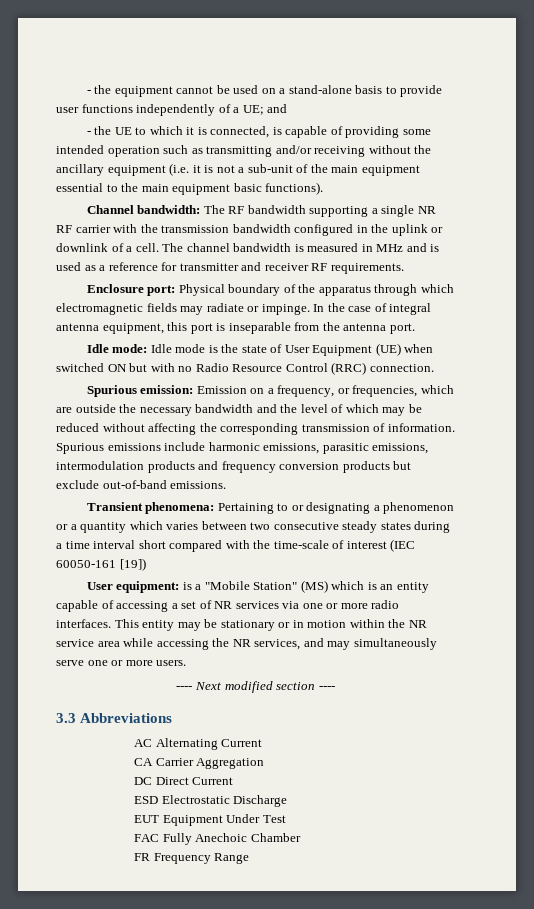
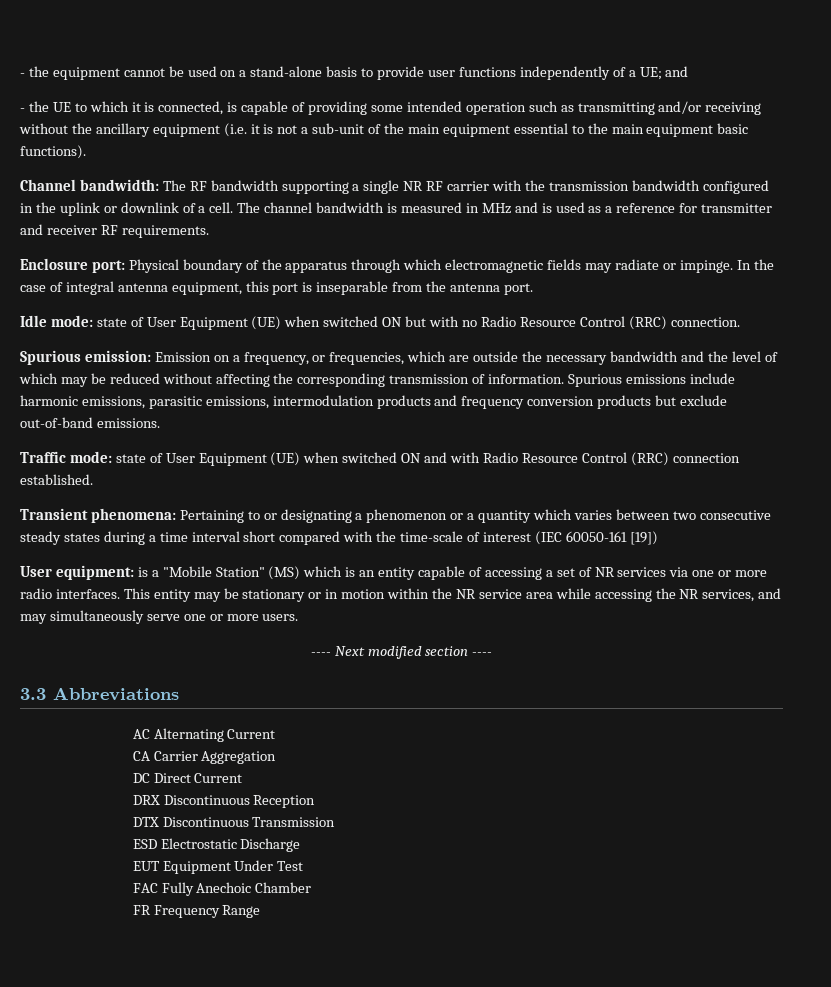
- Idle mode: Idle mode is the state of User Equipment (UE) when switched ON but with no Radio Resource Control (RRC) connection.
+ Idle mode: state of User Equipment (UE) when switched ON but with no Radio Resource Control (RRC) connection.
+ Traffic mode: state of User Equipment (UE) when switched ON and with Radio Resource Control (RRC) connection established.
+ DRX Discontinuous Reception
+ DTX Discontinuous Transmission

